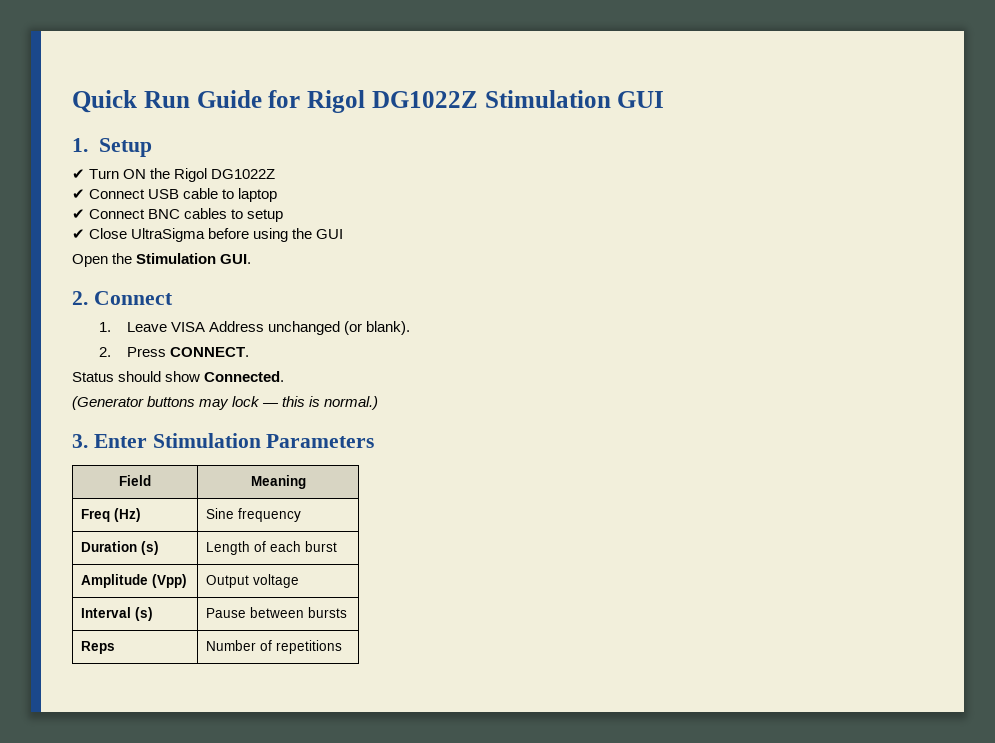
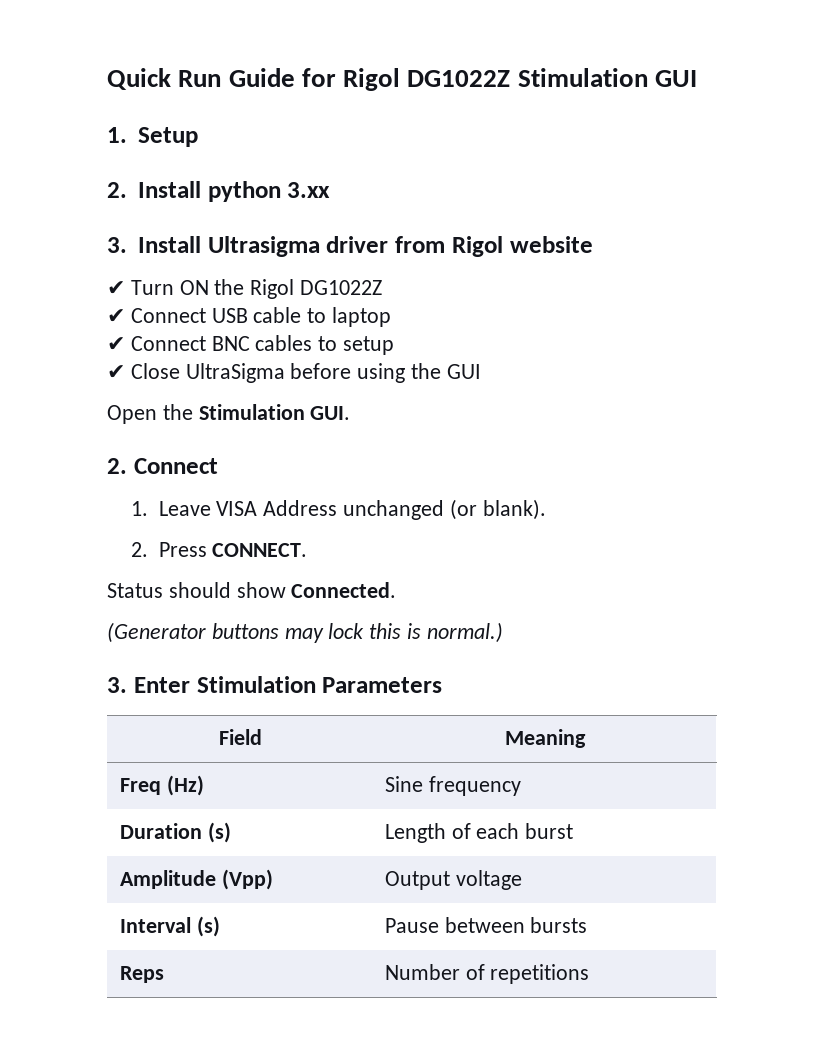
+ 2. Install python 3.xx
+ 3. Install Ultrasigma driver from Rigol website
- (Generator buttons may lock — this is normal.)
+ (Generator buttons may lock this is normal.)

